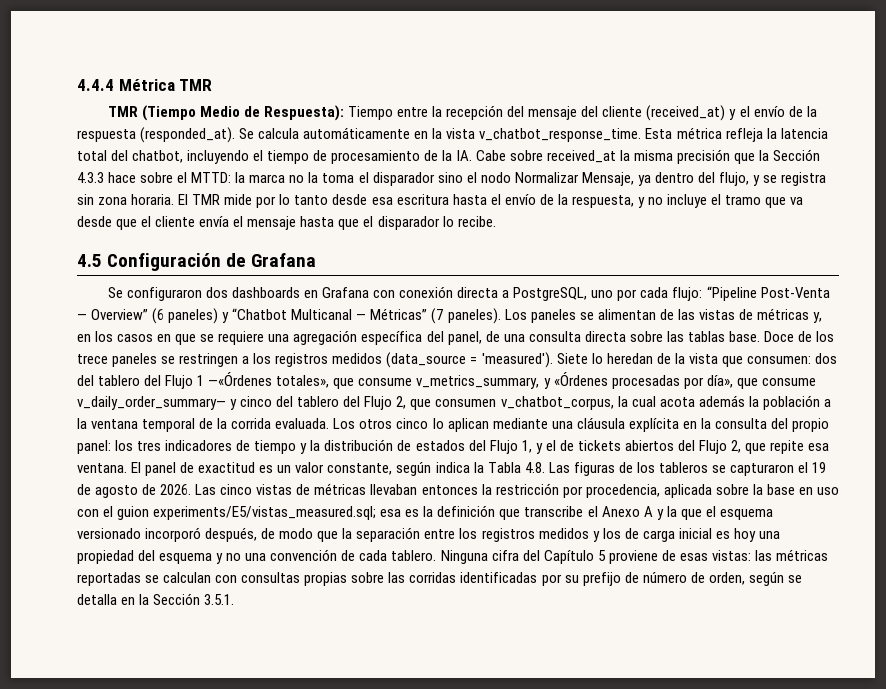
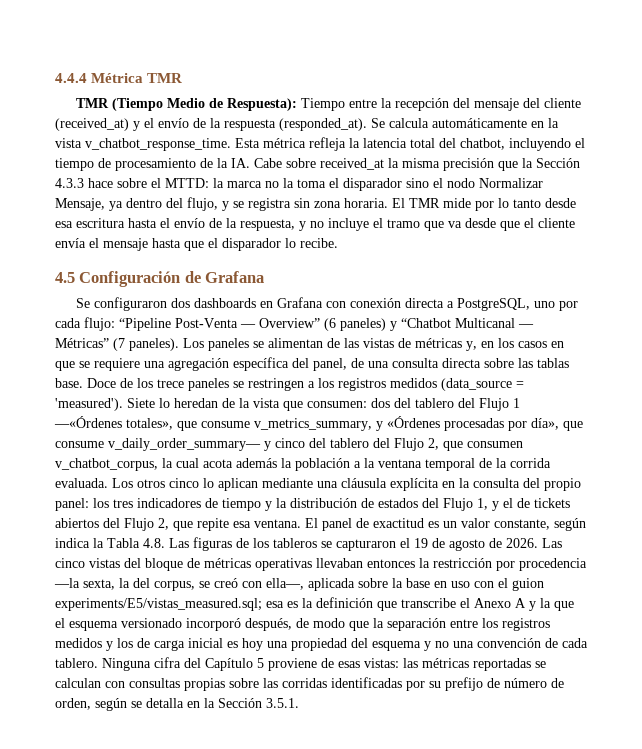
- Las cinco vistas de métricas llevaban entonces la restricción por procedencia, aplicada sobre la base en uso con el guion experiments/E5/vistas_measured.sql;
+ Las cinco vistas del bloque de métricas operativas llevaban entonces la restricción por procedencia —la sexta, la del corpus, se creó con ella—, aplicada sobre la base en uso con el guion experiments/E5/vistas_measured.sql;

